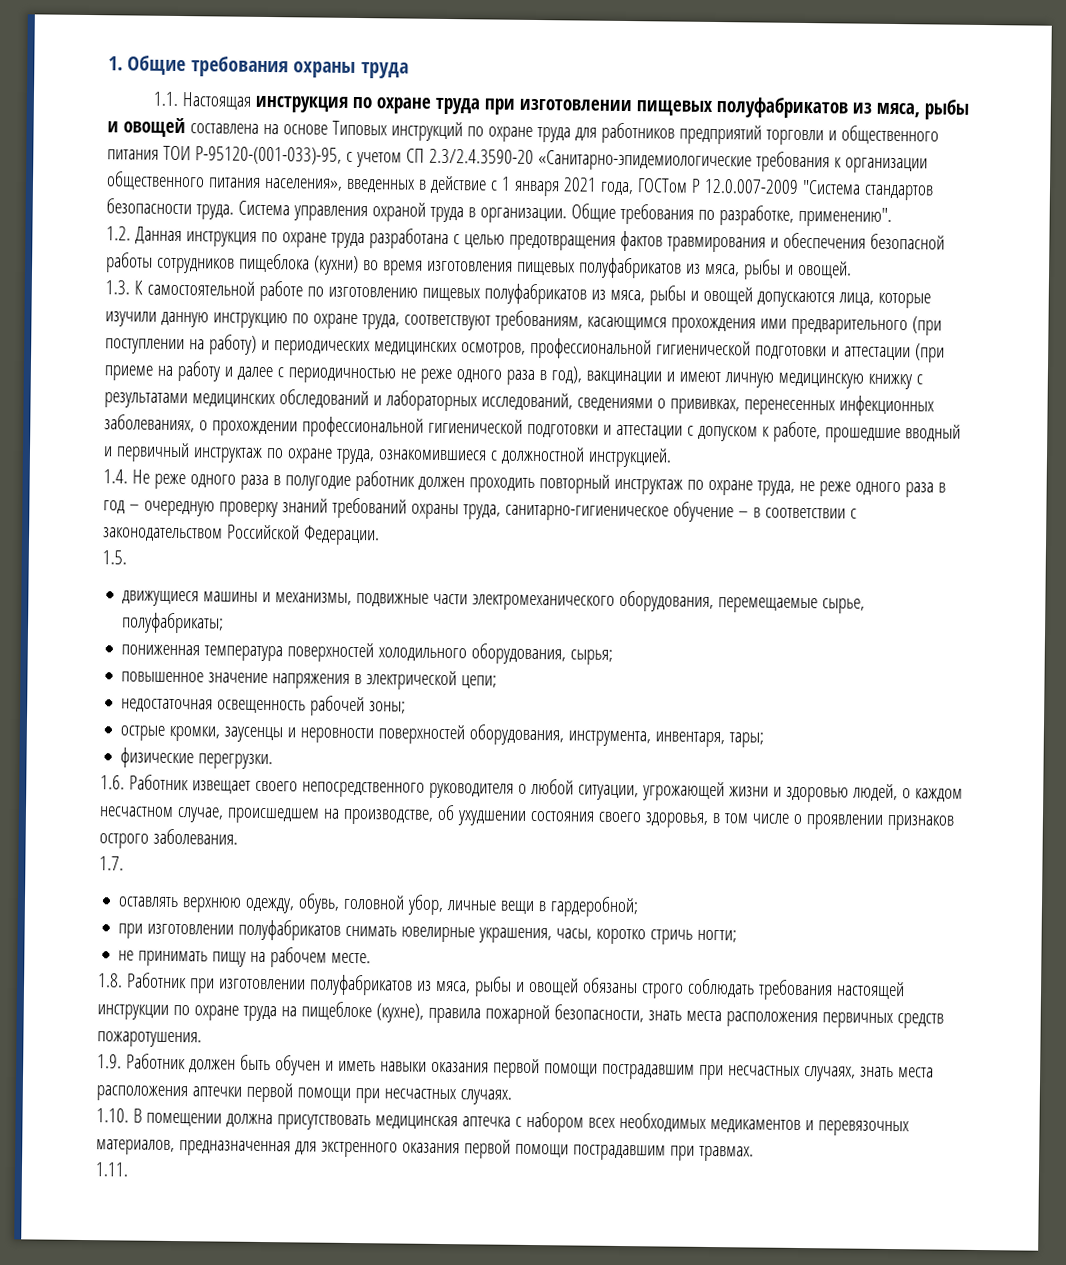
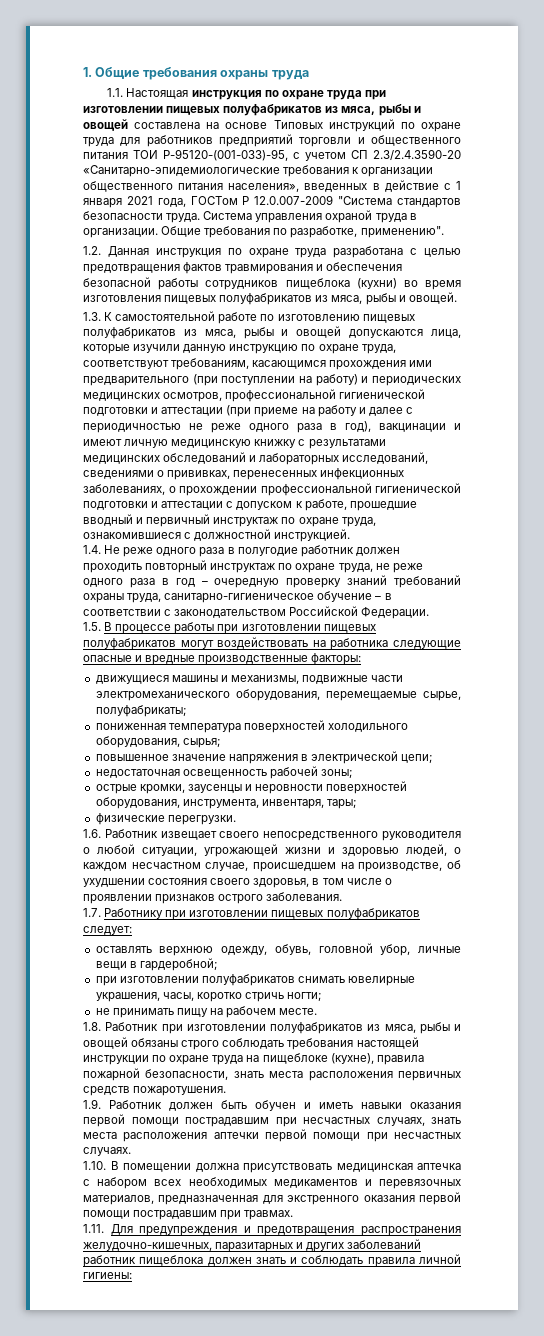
- 1.5.
+ 1.5. В процессе работы при изготовлении пищевых полуфабрикатов могут воздействовать на работника следующие опасные и вредные производственные факторы:
- 1.7.
+ 1.7. Работнику при изготовлении пищевых полуфабрикатов следует:
- 1.11.
+ 1.11. Для предупреждения и предотвращения распространения желудочно-кишечных, паразитарных и других заболеваний работник пищеблока должен знать и соблюдать правила личной гигиены:

